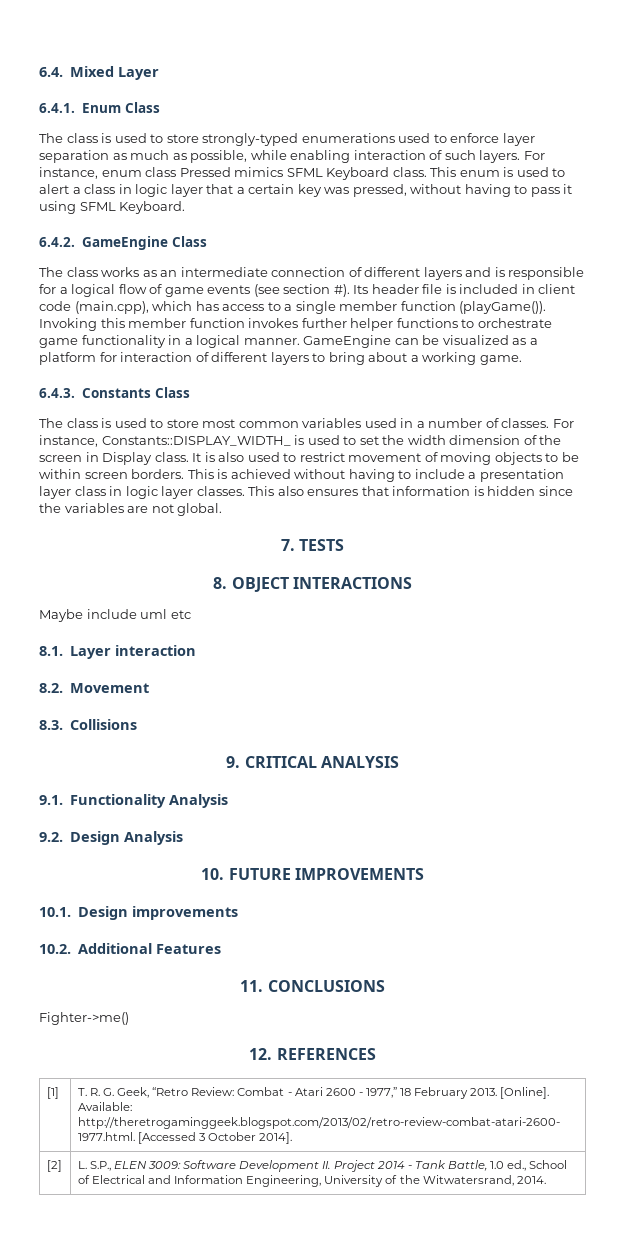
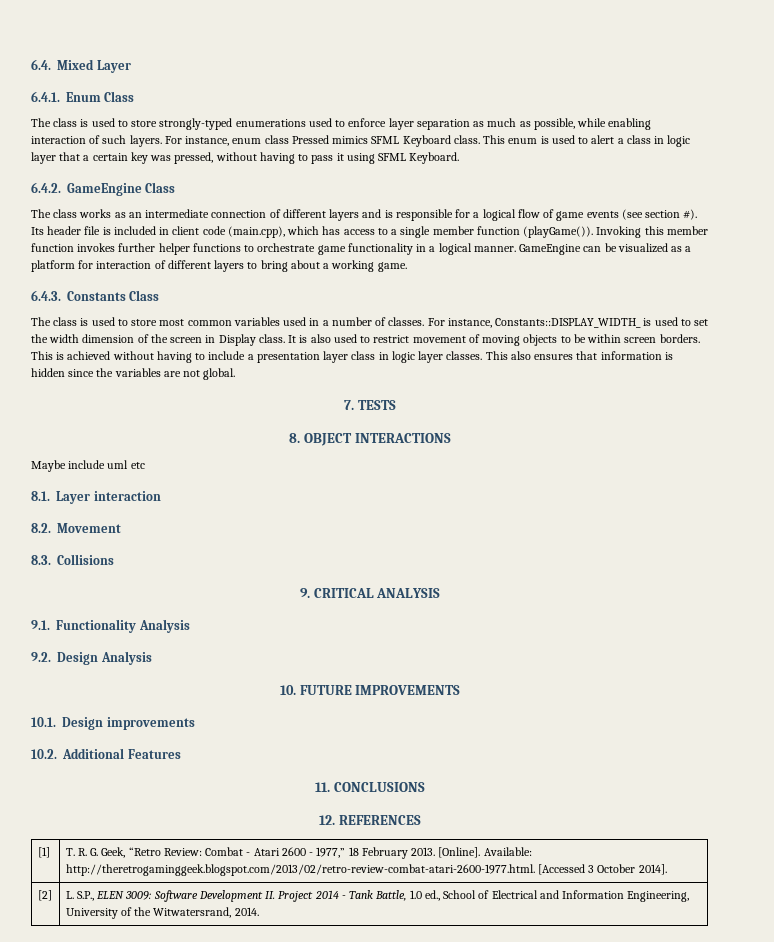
- Fighter->me()

